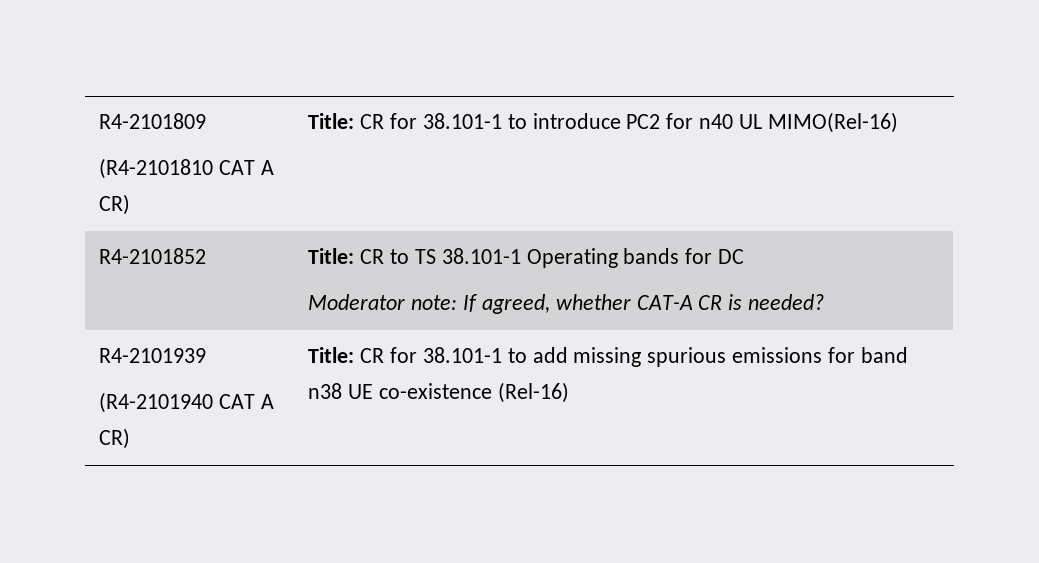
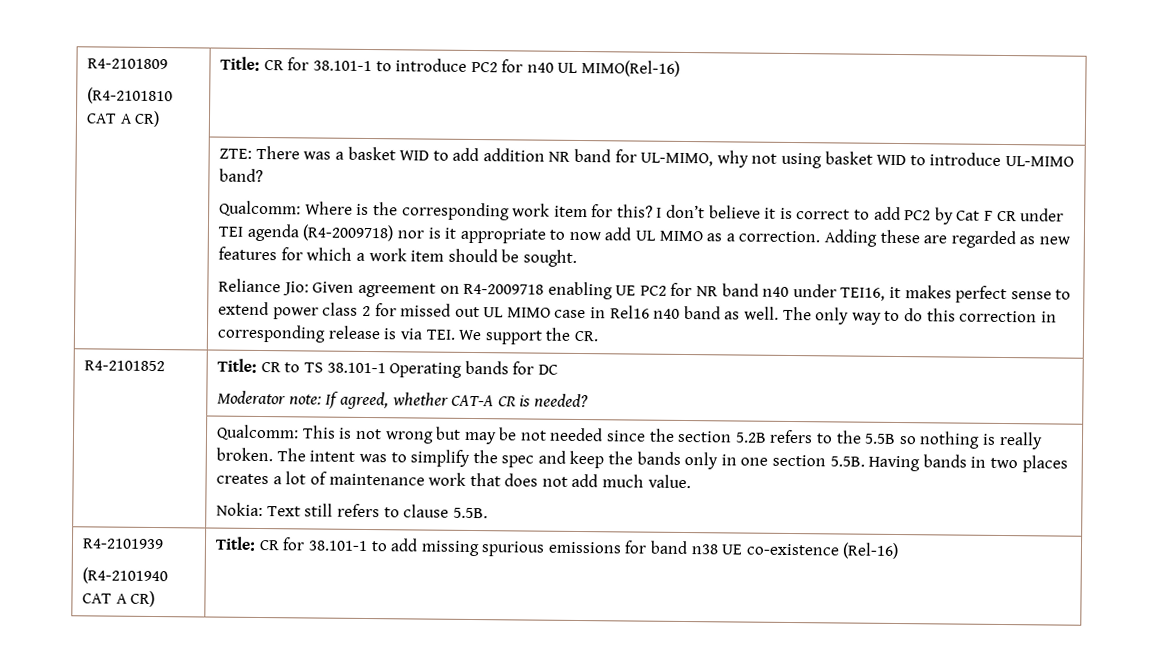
+ ZTE: There was a basket WID to add addition NR band for UL-MIMO, why not using basket WID to introduce UL-MIMO band?
+ Qualcomm: Where is the corresponding work item for this? I don’t believe it is correct to add PC2 by Cat F CR under TEI agenda (R4-2009718) nor is it appropriate to now add UL MIMO as a correction. Adding these are regarded as new features for which a work item should be sought.
+ Reliance Jio: Given agreement on R4-2009718 enabling UE PC2 for NR band n40 under TEI16, it makes perfect sense to extend power class 2 for missed out UL MIMO case in Rel16 n40 band as well. The only way to do this correction in corresponding release is via TEI. We support the CR.
+ Qualcomm: This is not wrong but may be not needed since the section 5.2B refers to the 5.5B so nothing is really broken. The intent was to simplify the spec and keep the bands only in one section 5.5B. Having bands in two places creates a lot of maintenance work that does not add much value.
+ Nokia: Text still refers to clause 5.5B.

